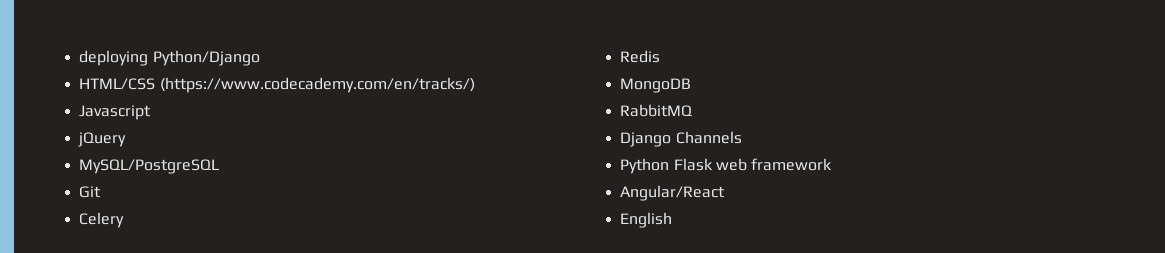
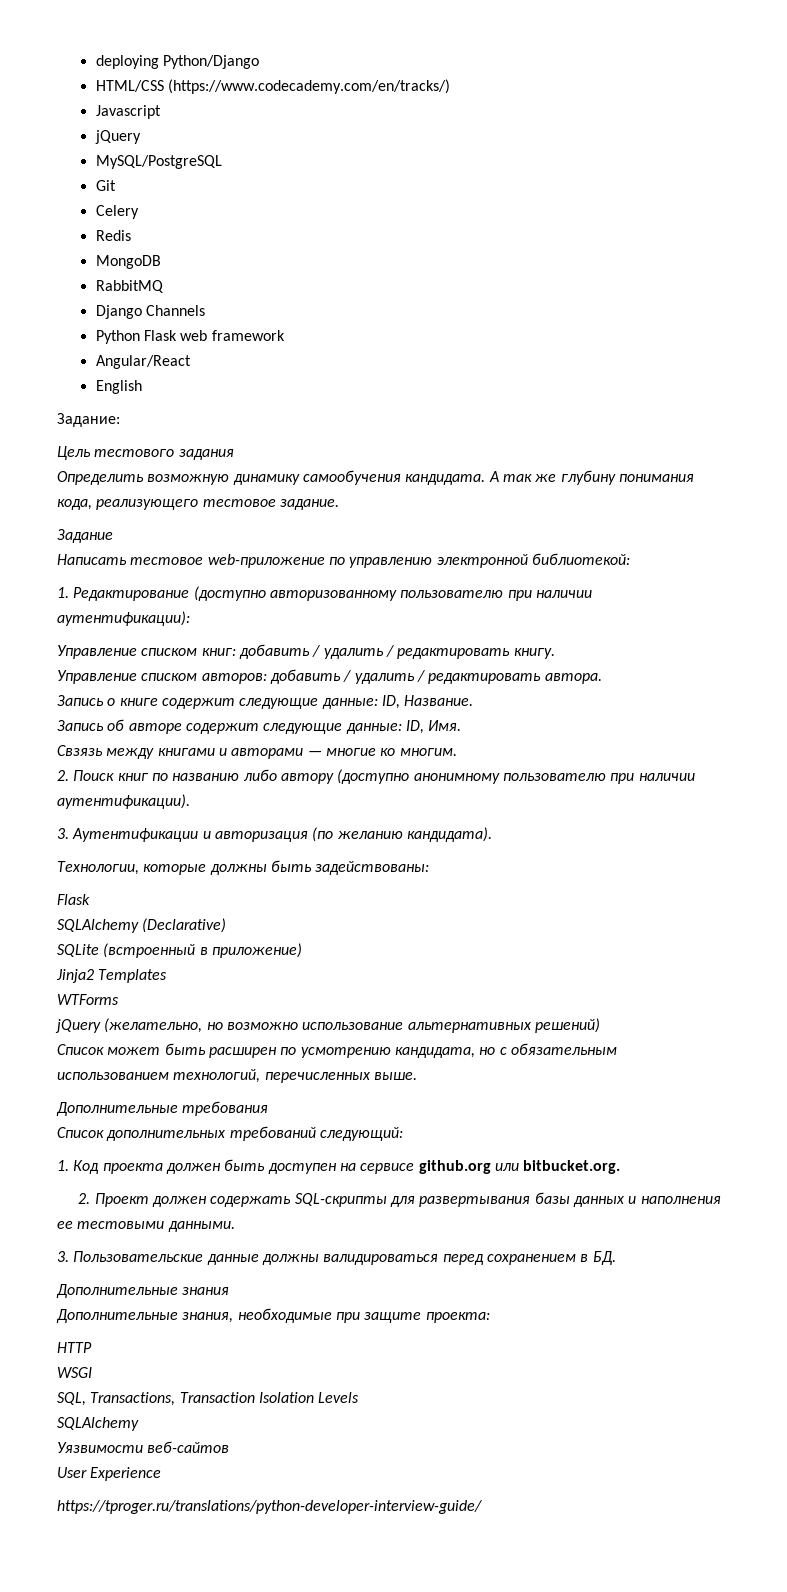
+ Задание:
+ Цель тестового задания
+ Определить возможную динамику самообучения кандидата. А так же глубину понимания кода, реализующего тестовое задание.
+ Задание
+ Написать тестовое web-приложение по управлению электронной библиотекой:
+ 1. Редактирование (доступно авторизованному пользователю при наличии аутентификации):
+ Управление списком книг: добавить / удалить / редактировать книгу.
+ Управление списком авторов: добавить / удалить / редактировать автора.
+ Запись о книге содержит следующие данные: ID, Название.
+ Запись об авторе содержит следующие данные: ID, Имя.
+ Свзязь между книгами и авторами — многие ко многим.
+ 2. Поиск книг по названию либо автору (доступно анонимному пользователю при наличии аутентификации).
+ 3. Аутентификации и авторизация (по желанию кандидата).
+ Технологии, которые должны быть задействованы:
+ Flask
+ SQLAlchemy (Declarative)
+ SQLite (встроенный в приложение)
+ Jinja2 Templates
+ WTForms
+ jQuery (желательно, но возможно использование альтернативных решений)
+ Список может быть расширен по усмотрению кандидата, но с обязательным использованием технологий, перечисленных выше.
+ Дополнительные требования
+ Список дополнительных требований следующий:
+ 1. Код проекта должен быть доступен на сервисе github.org или bitbucket.org.
+ 2. Проект должен содержать SQL-скрипты для развертывания базы данных и наполнения ее тестовыми данными.
+ 3. Пользовательские данные должны валидироваться перед сохранением в БД.
+ Дополнительные знания
+ Дополнительные знания, необходимые при защите проекта:
+ HTTP
+ WSGI
+ SQL, Transactions, Transaction Isolation Levels
+ SQLAlchemy
+ Уязвимости веб-сайтов
+ User Experience
+ https://tproger.ru/translations/python-developer-interview-guide/

